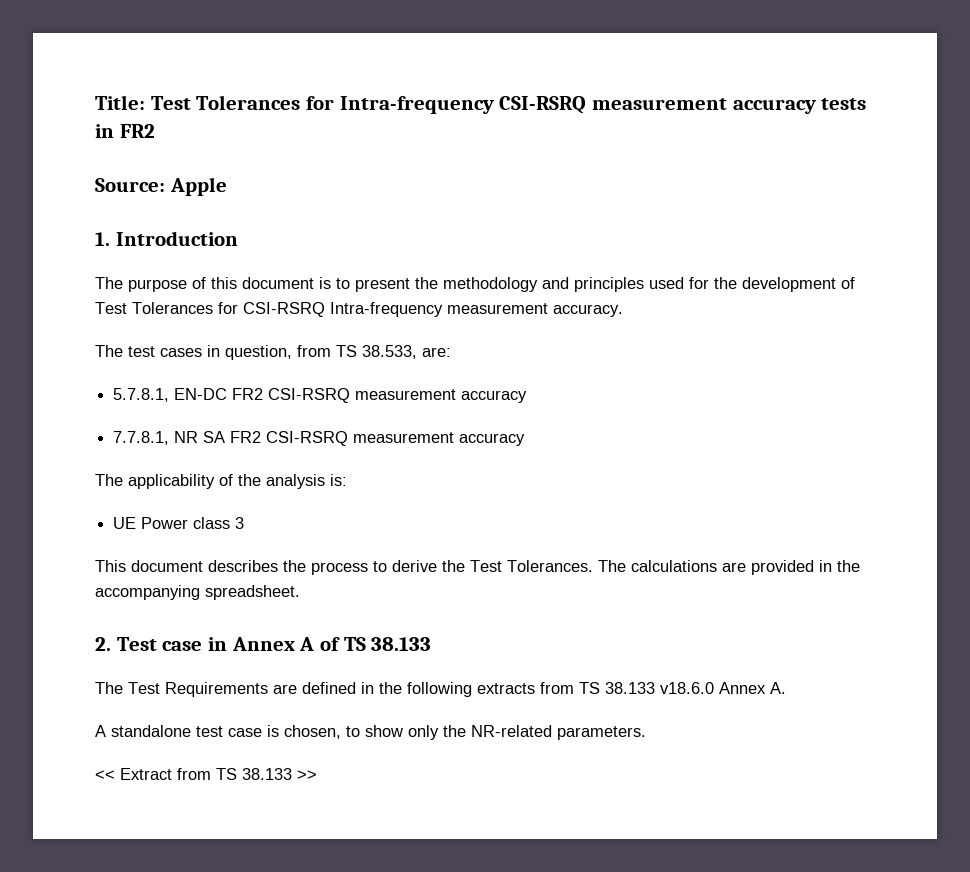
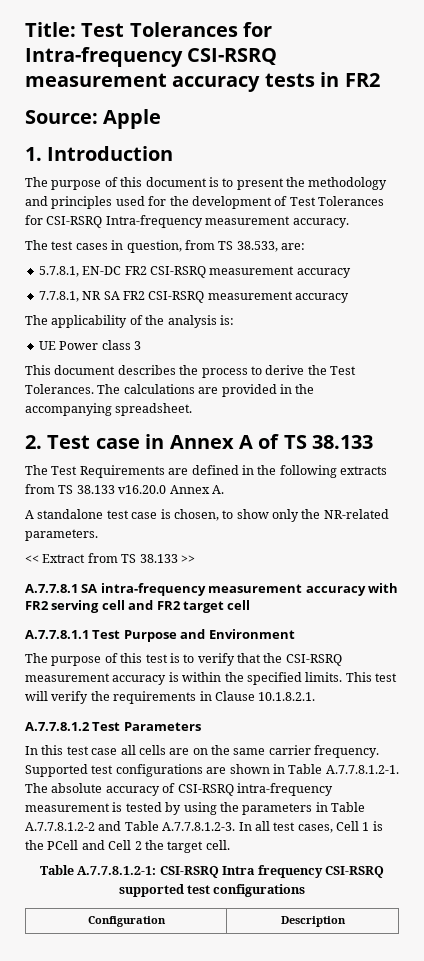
- The Test Requirements are defined in the following extracts from TS 38.133 v18.6.0 Annex A.
+ The Test Requirements are defined in the following extracts from TS 38.133 v16.20.0 Annex A.
+ A.7.7.8.1 SA intra-frequency measurement accuracy with FR2 serving cell and FR2 target cell
+ A.7.7.8.1.1 Test Purpose and Environment
+ The purpose of this test is to verify that the CSI-RSRQ measurement accuracy is within the specified limits. This test will verify the requirements in Clause 10.1.8.2.1.
+ A.7.7.8.1.2 Test Parameters
+ In this test case all cells are on the same carrier frequency. Supported test configurations are shown in Table A.7.7.8.1.2-1. The absolute accuracy of CSI-RSRQ intra-frequency measurement is tested by using the parameters in Table A.7.7.8.1.2-2 and Table A.7.7.8.1.2-3. In all test cases, Cell 1 is the PCell and Cell 2 the target cell.
+ Table A.7.7.8.1.2-1: CSI-RSRQ Intra frequency CSI-RSRQ supported test configurations
+ Configuration | Description

